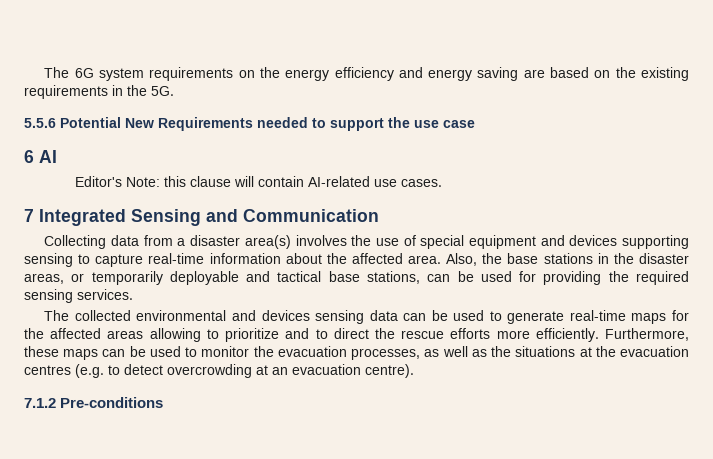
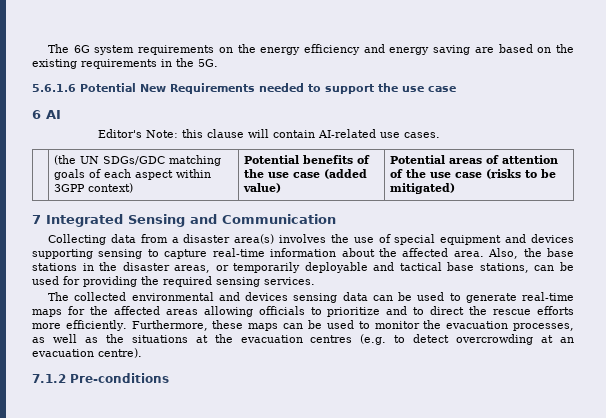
- 5.5.6 Potential New Requirements needed to support the use case
+ 5.6.1.6 Potential New Requirements needed to support the use case
+ | (the UN SDGs/GDC matching goals of each aspect within 3GPP context) | Potential benefits of the use case (added value) | Potential areas of attention of the use case (risks to be mitigated)
- The collected environmental and devices sensing data can be used to generate real-time maps for the affected areas allowing to prioritize and to direct the rescue efforts more efficiently.
+ The collected environmental and devices sensing data can be used to generate real-time maps for the affected areas allowing officials to prioritize and to direct the rescue efforts more efficiently.

